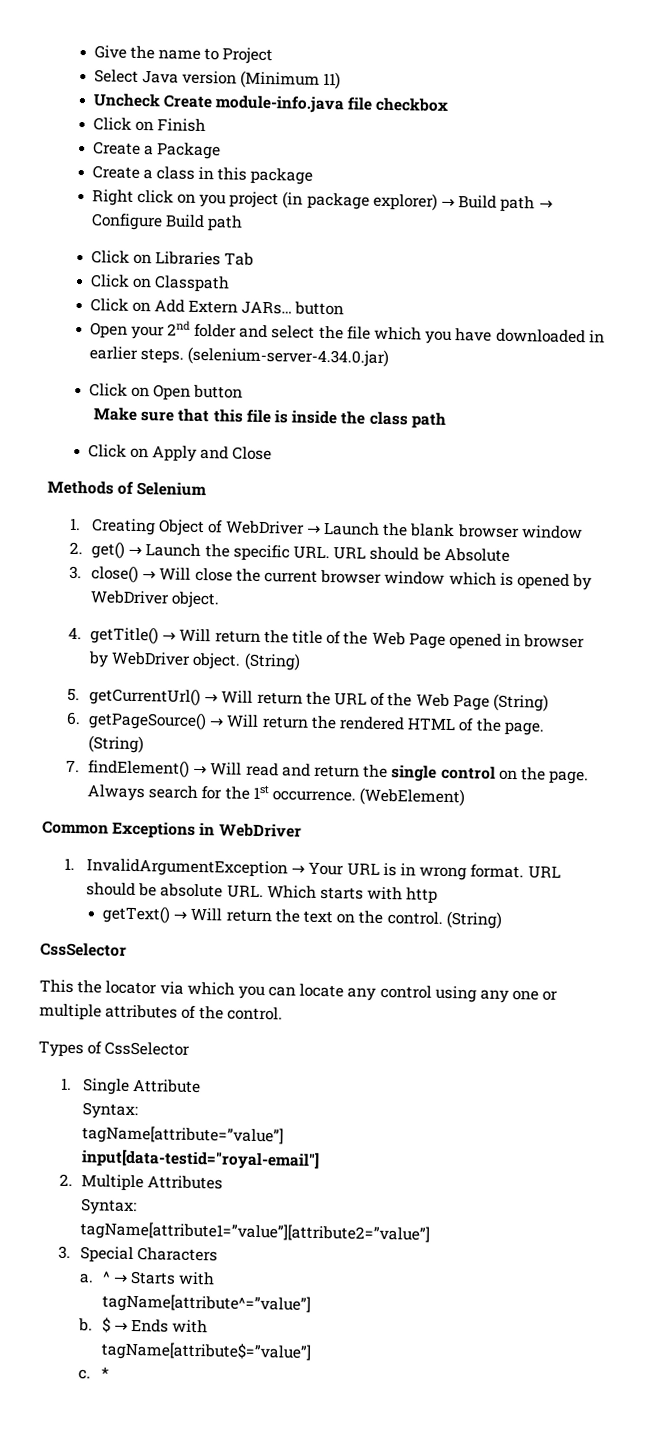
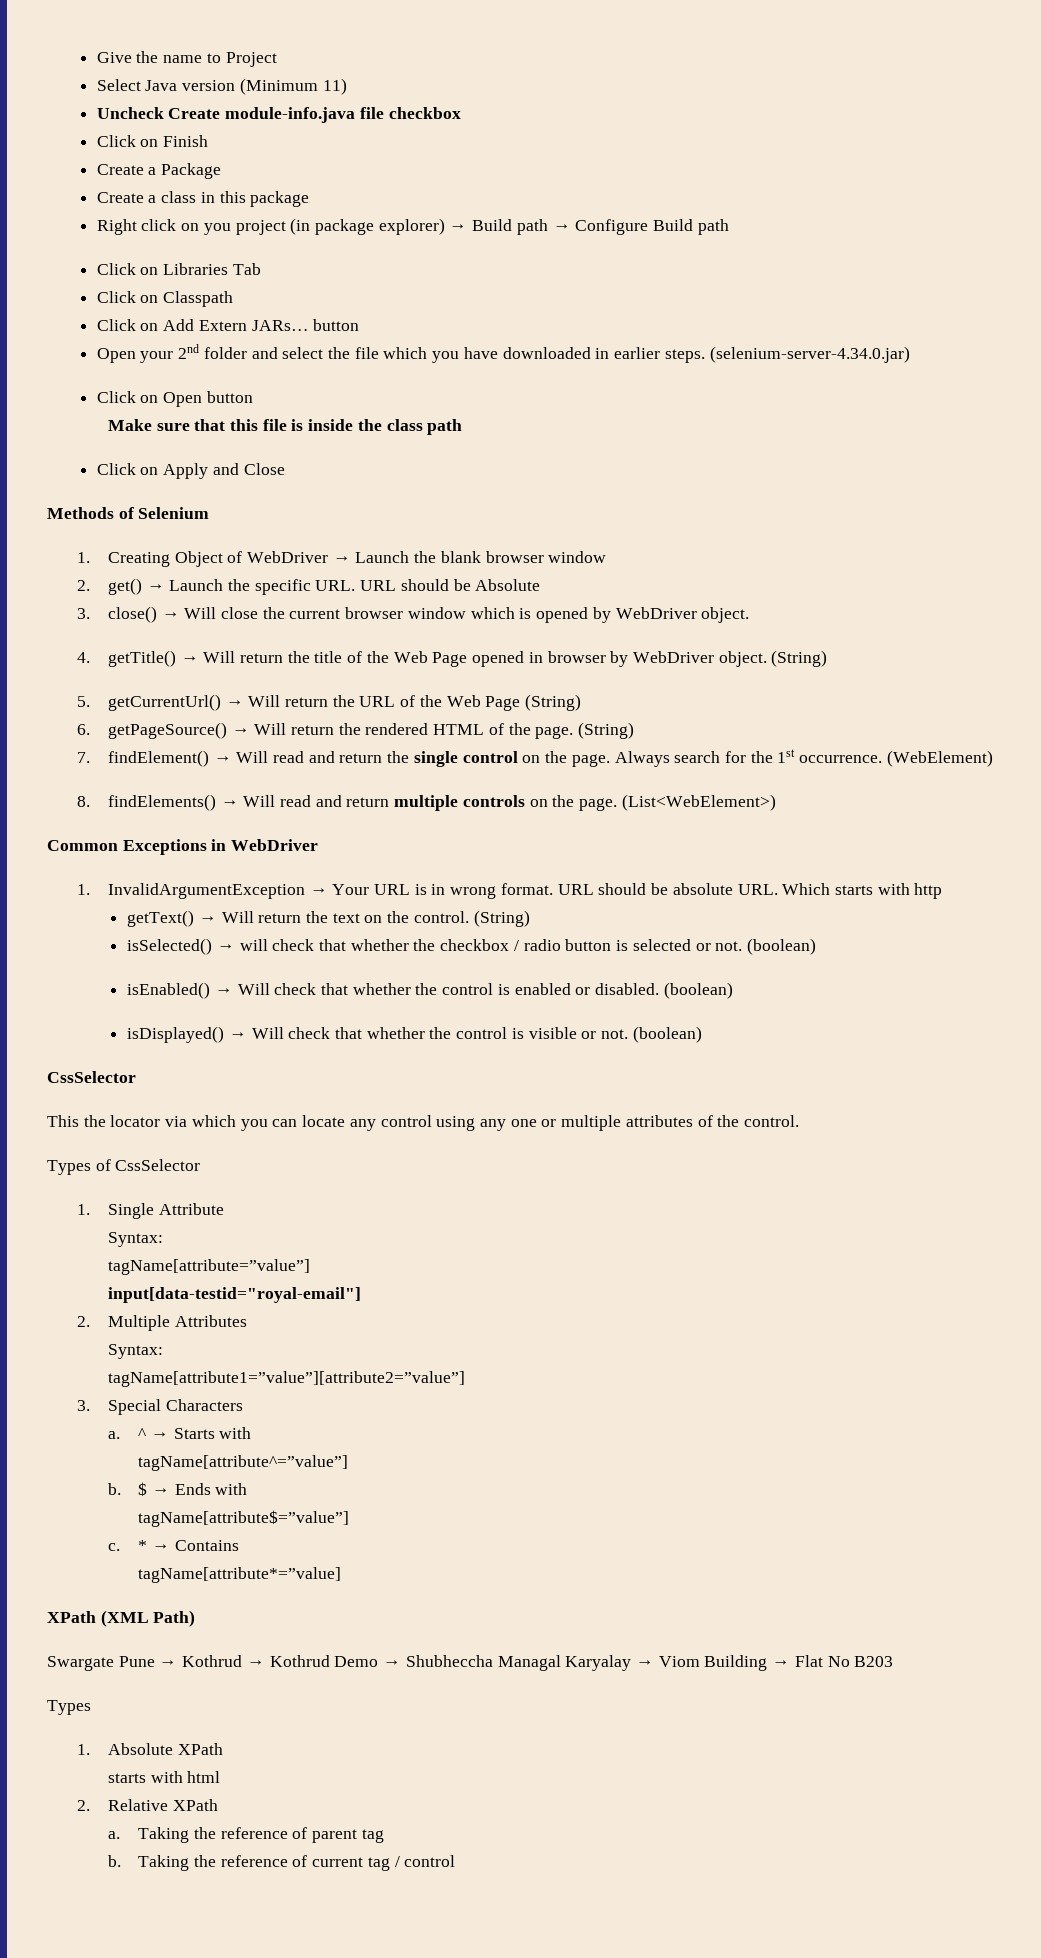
+ 8. findElements() → Will read and return multiple controls on the page. (List<WebElement>)
+ isSelected() → will check that whether the checkbox / radio button is selected or not. (boolean)
+ isEnabled() → Will check that whether the control is enabled or disabled. (boolean)
+ isDisplayed() → Will check that whether the control is visible or not. (boolean)
- *
+ * → Contains
+ tagName[attribute*=”value]
+ XPath (XML Path)
+ Swargate Pune → Kothrud → Kothrud Demo → Shubheccha Managal Karyalay → Viom Building → Flat No B203
+ Types
+ 1. Absolute XPath
+ starts with html
+ 2. Relative XPath
+ a. Taking the reference of parent tag
+ b. Taking the reference of current tag / control

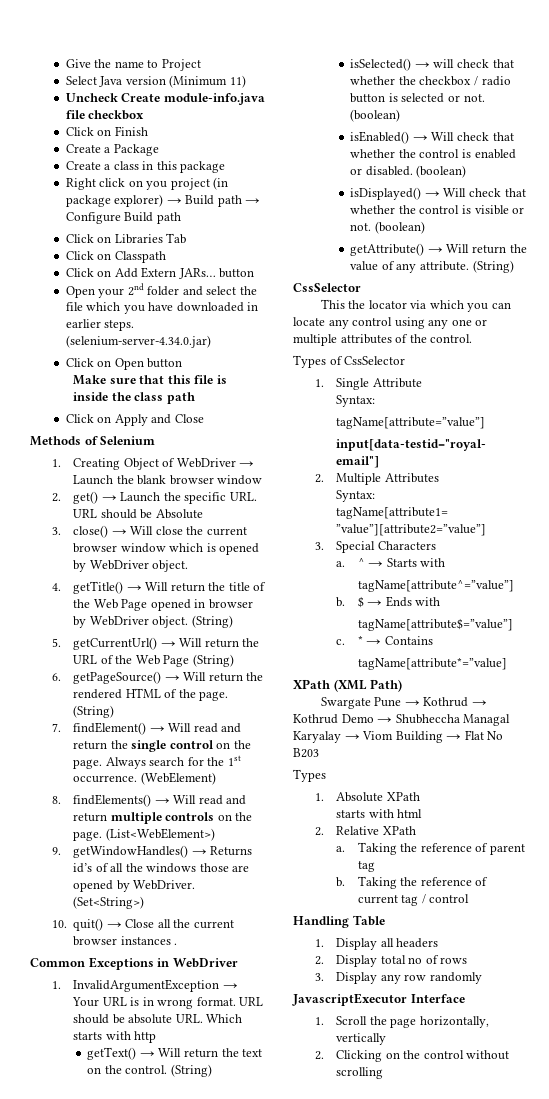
+ 9. getWindowHandles() → Returns id’s of all the windows those are opened by WebDriver. (Set<String>)
+ 10. quit() → Close all the current browser instances .
+ getAttribute() → Will return the value of any attribute. (String)
+ Handling Table
+ 1. Display all headers
+ 2. Display total no of rows
+ 3. Display any row randomly
+ JavascriptExecutor Interface
+ 1. Scroll the page horizontally, vertically
+ 2. Clicking on the control without scrolling

